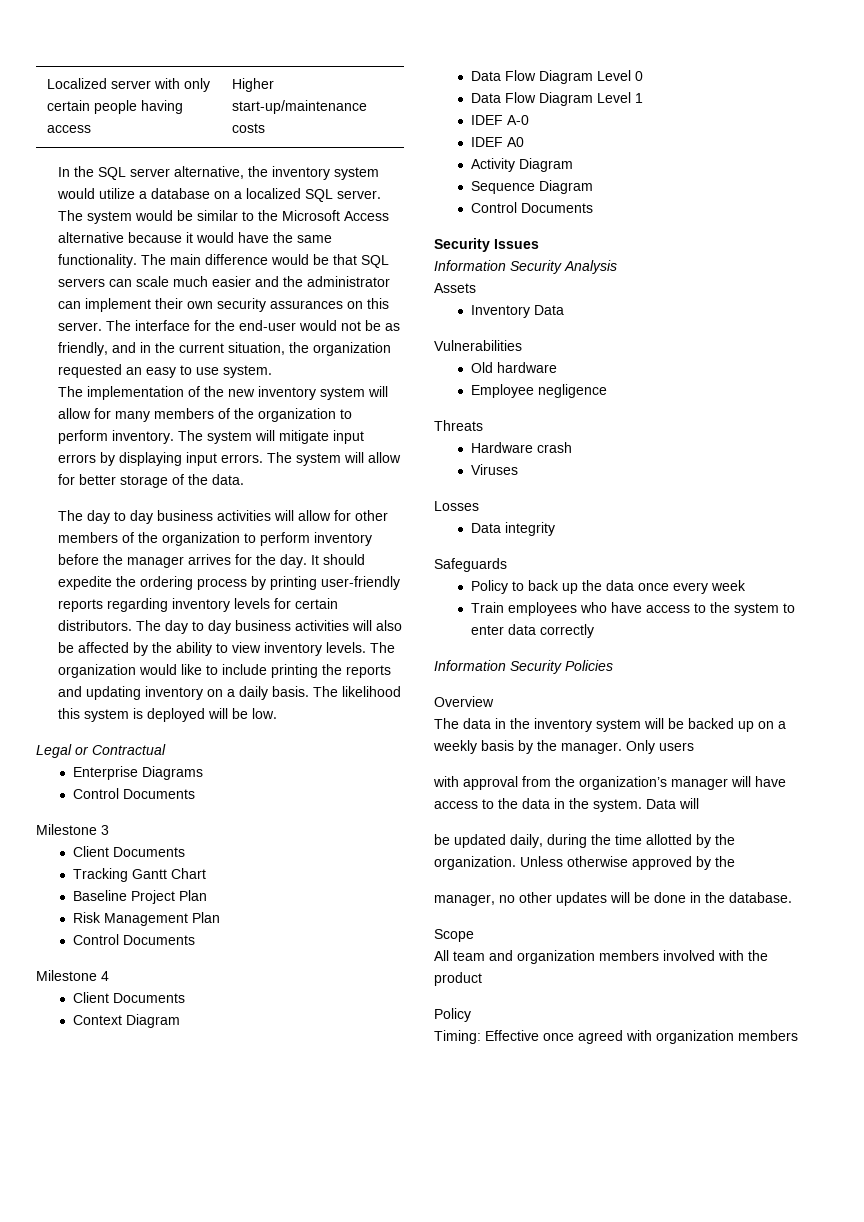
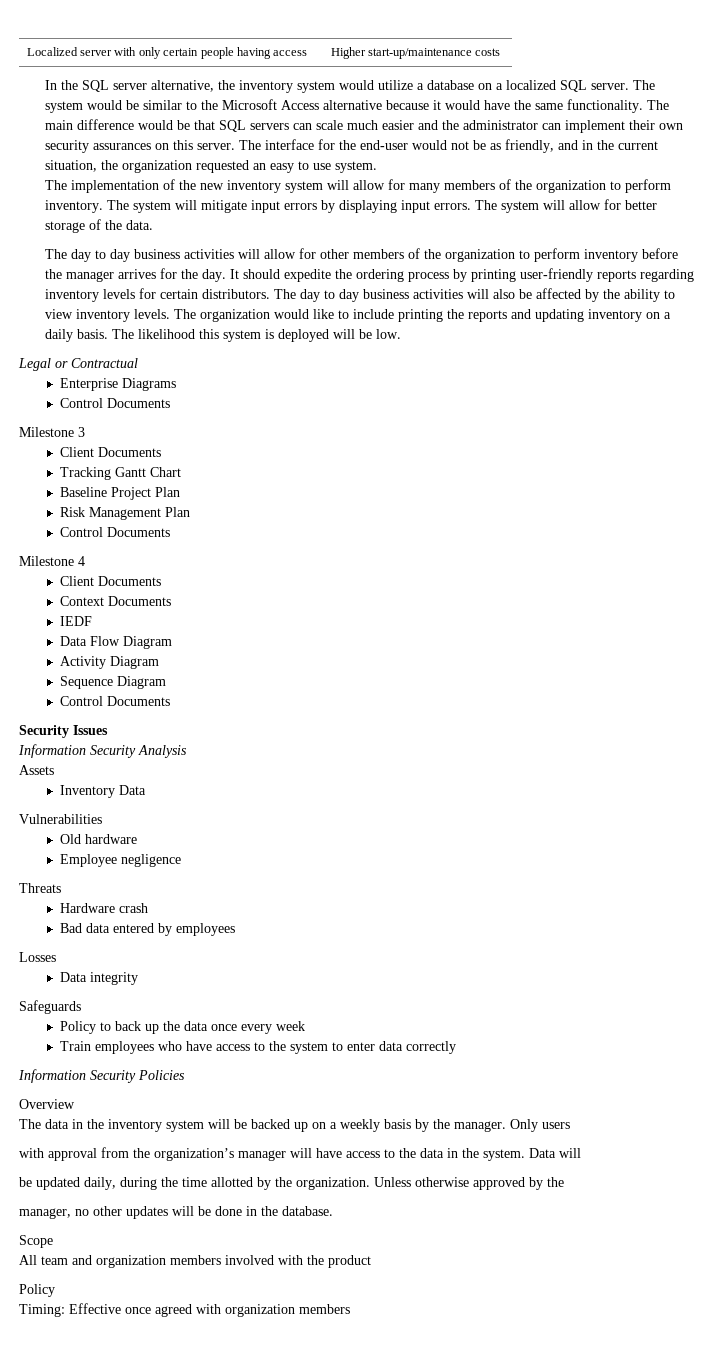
- Context Diagram
- Data Flow Diagram Level 0
- Data Flow Diagram Level 1
- IDEF A-0
- IDEF A0
+ Context Documents
+ IEDF
+ Data Flow Diagram
- Viruses
+ Bad data entered by employees

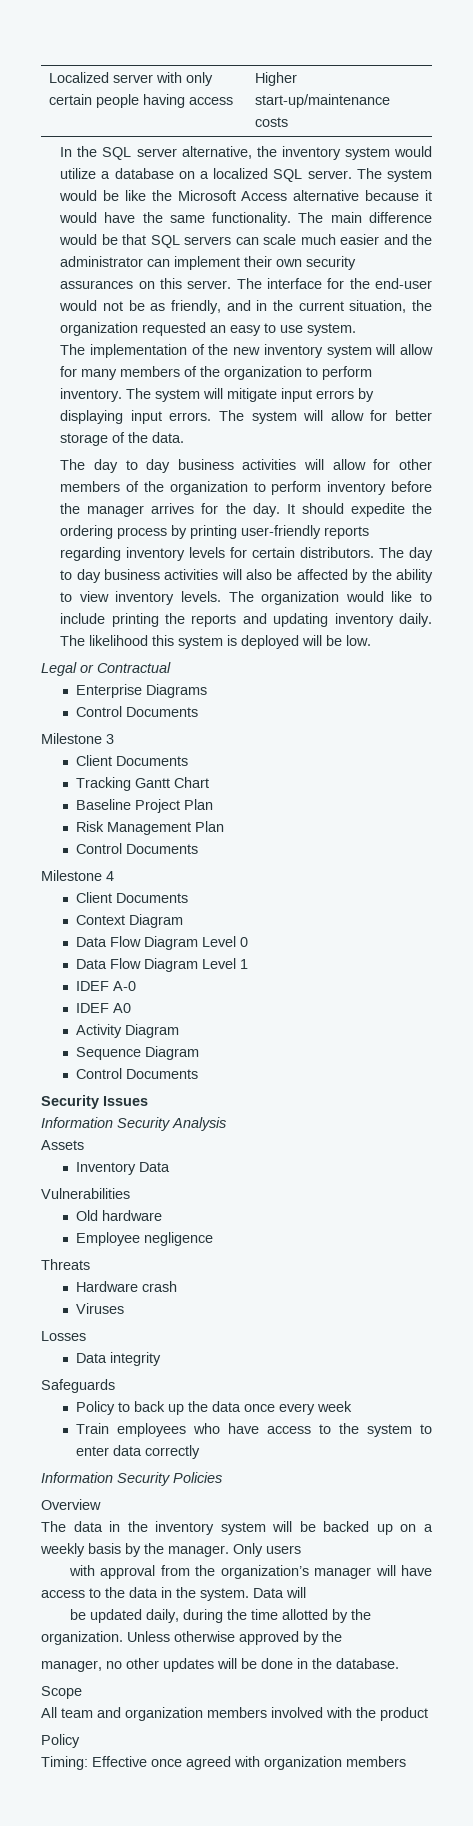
- The system would be similar to the Microsoft Access alternative because it would have the same functionality.
+ The system would be like the Microsoft Access alternative because it would have the same functionality.
- The organization would like to include printing the reports and updating inventory on a daily basis.
+ The organization would like to include printing the reports and updating inventory daily.
- Context Documents
- IEDF
- Data Flow Diagram
+ Context Diagram
+ Data Flow Diagram Level 0
+ Data Flow Diagram Level 1
+ IDEF A-0
+ IDEF A0
- Bad data entered by employees
+ Viruses

